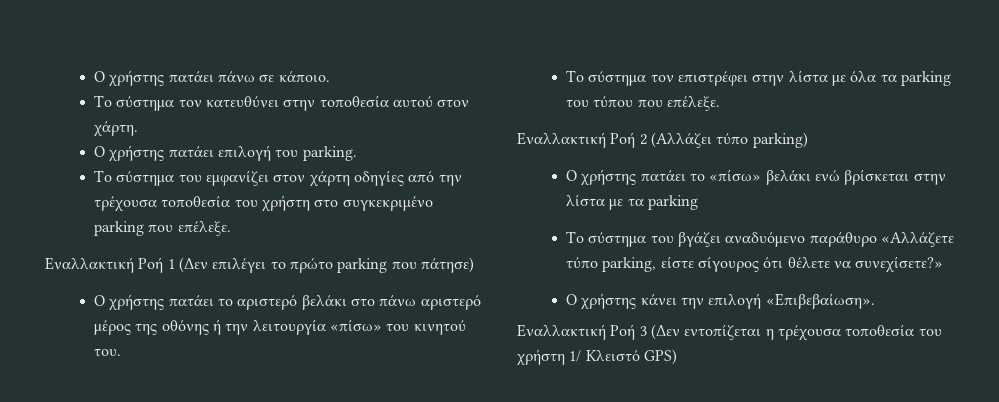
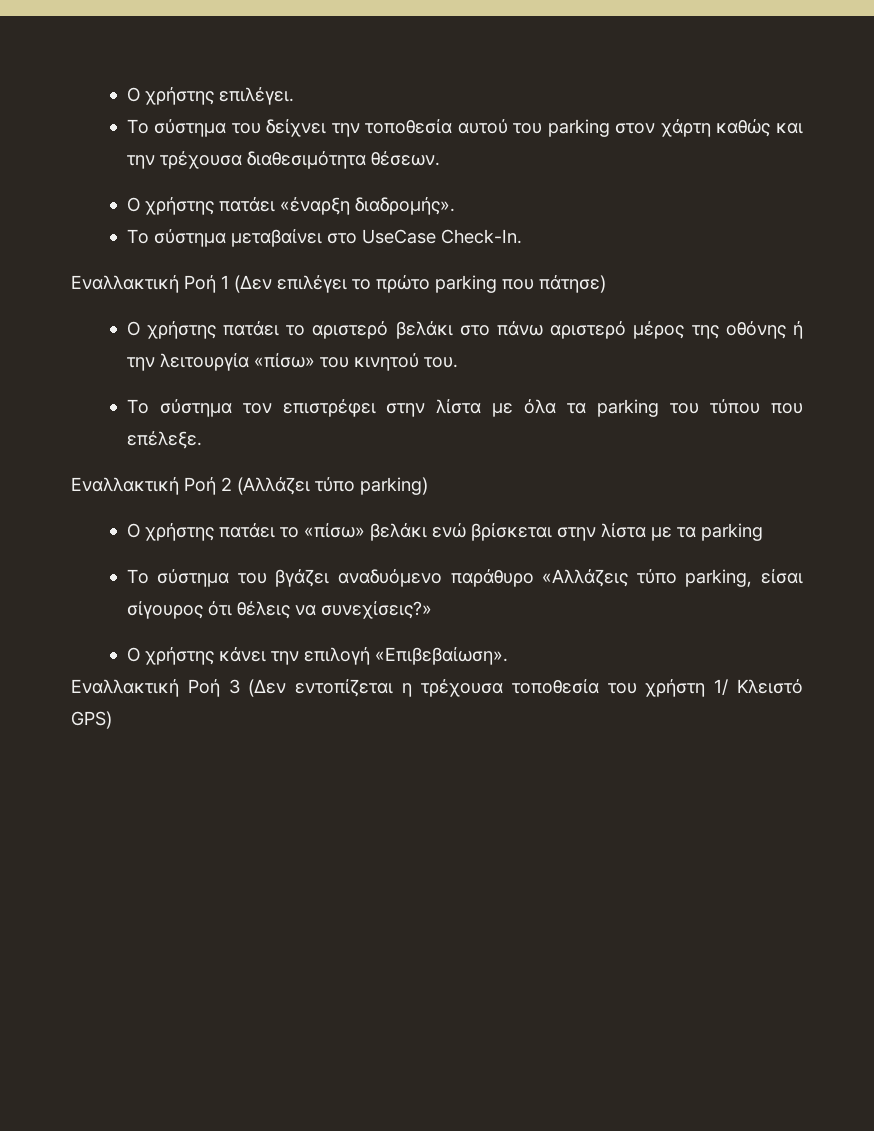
- Ο χρήστης πατάει πάνω σε κάποιο.
- Το σύστημα τον κατευθύνει στην τοποθεσία αυτού στον χάρτη.
- Ο χρήστης πατάει επιλογή του parking.
- Το σύστημα του εμφανίζει στον χάρτη οδηγίες από την τρέχουσα τοποθεσία του χρήστη στο συγκεκριμένο parking που επέλεξε.
+ Ο χρήστης επιλέγει.
+ Το σύστημα του δείχνει την τοποθεσία αυτού του parking στον χάρτη καθώς και την τρέχουσα διαθεσιμότητα θέσεων.
+ Ο χρήστης πατάει «έναρξη διαδρομής».
+ Το σύστημα μεταβαίνει στο UseCase Check-In.
- Το σύστημα του βγάζει αναδυόμενο παράθυρο «Αλλάζετε τύπο parking, είστε σίγουρος ότι θέλετε να συνεχίσετε?»
+ Το σύστημα του βγάζει αναδυόμενο παράθυρο «Αλλάζεις τύπο parking, είσαι σίγουρος ότι θέλεις να συνεχίσεις?»

